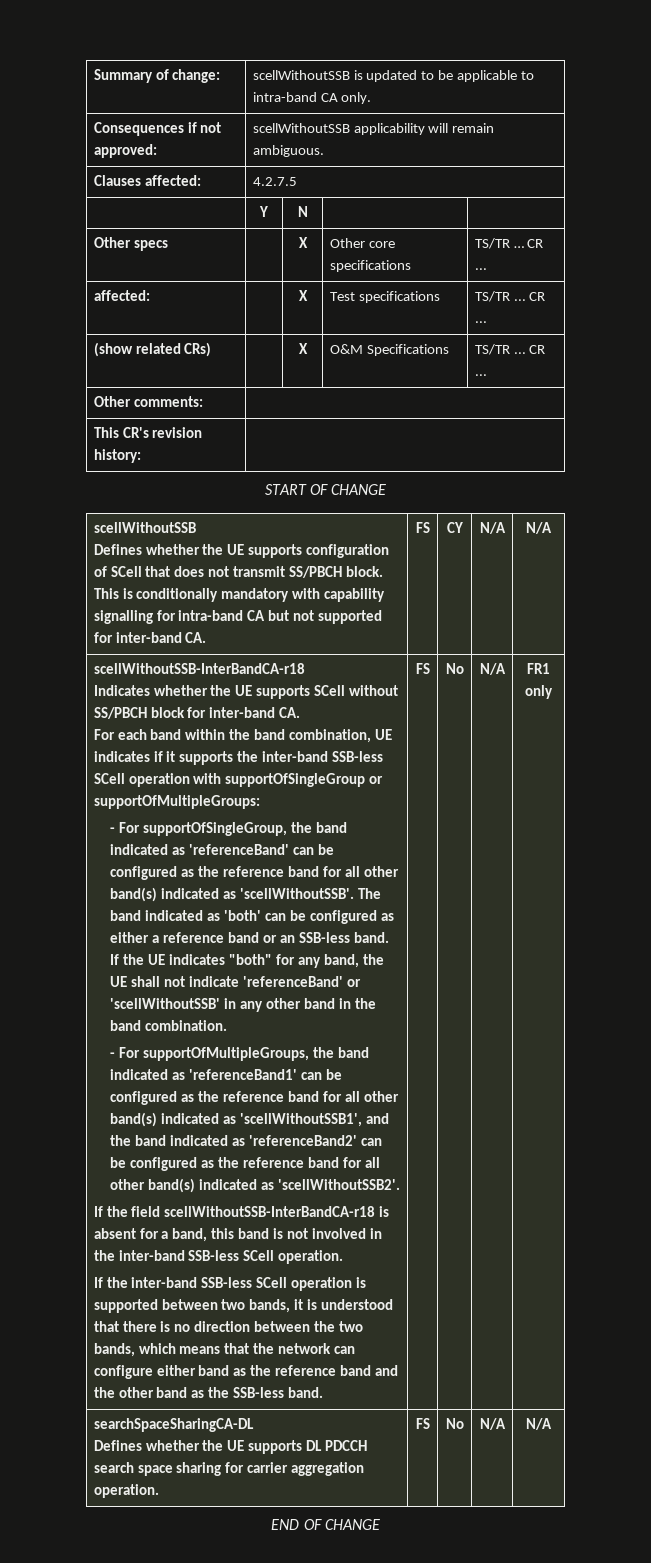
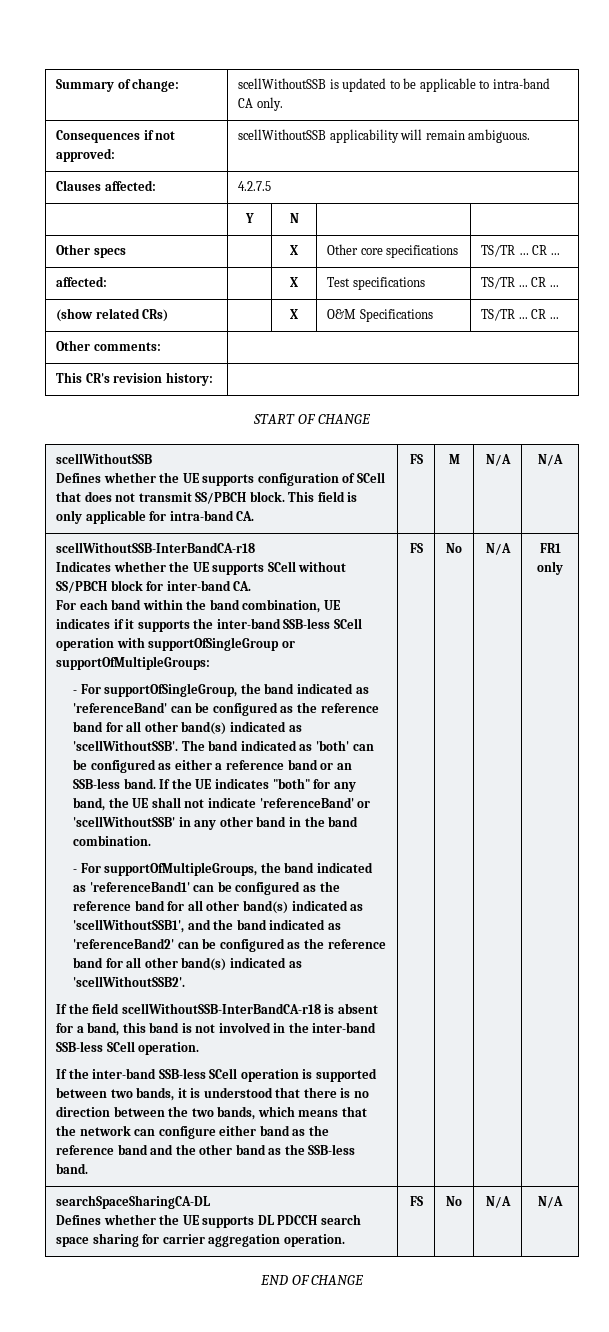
  START OF CHANGE
  scellWithoutSSB
- Defines whether the UE supports configuration of SCell that does not transmit SS/PBCH block. This is conditionally mandatory with capability signalling for intra-band CA but not supported for inter-band CA. | FS | CY | N/A | N/A
+ Defines whether the UE supports configuration of SCell that does not transmit SS/PBCH block. This field is only applicable for intra-band CA. | FS | M | N/A | N/A

